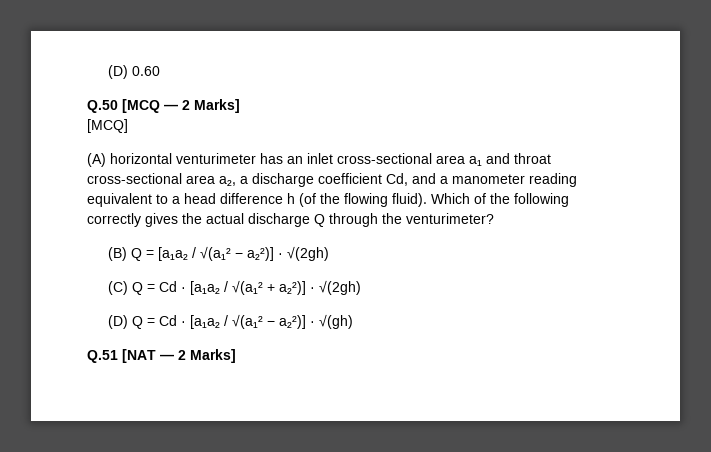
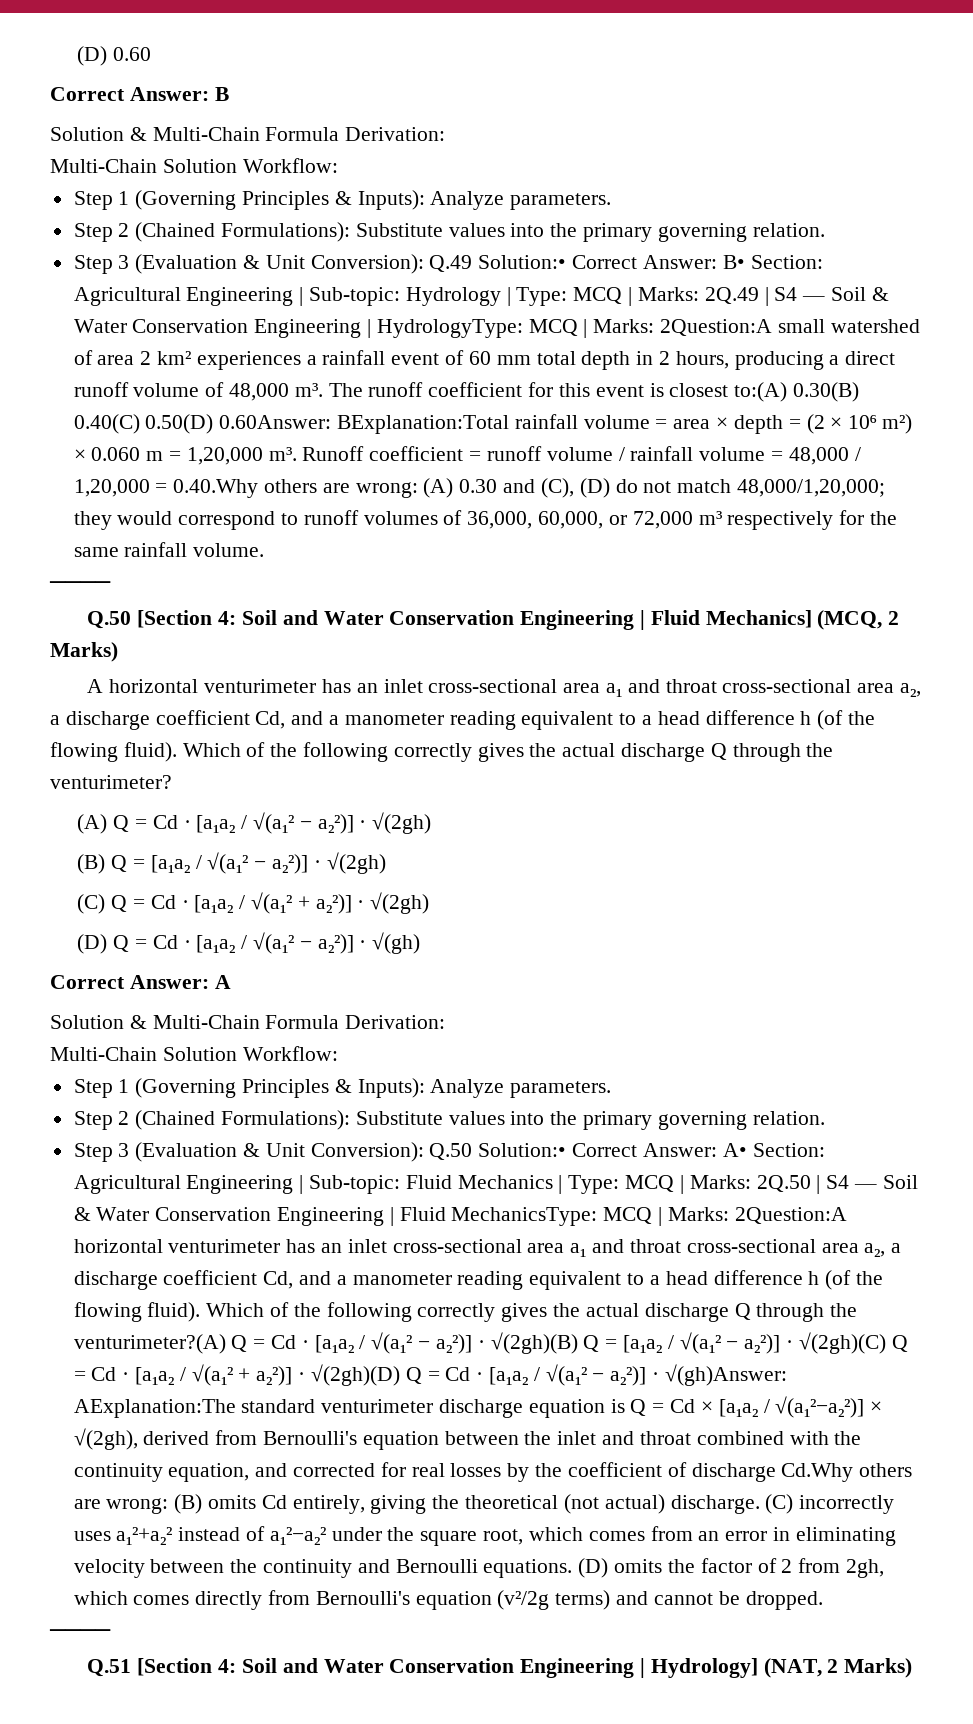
- Q.50 [MCQ — 2 Marks]
- [MCQ]
- (A) horizontal venturimeter has an inlet cross-sectional area a₁ and throat cross-sectional area a₂, a discharge coefficient Cd, and a manometer reading equivalent to a head difference h (of the flowing fluid).
+ Correct Answer: B
+ Solution & Multi-Chain Formula Derivation:
+ Multi-Chain Solution Workflow:
+ Step 1 (Governing Principles & Inputs): Analyze parameters.
+ Step 2 (Chained Formulations): Substitute values into the primary governing relation.
+ Step 3 (Evaluation & Unit Conversion): Q.49 Solution:• Correct Answer: B• Section: Agricultural Engineering | Sub-topic: Hydrology | Type: MCQ | Marks: 2Q.49 | S4 — Soil & Water Conservation Engineering | HydrologyType: MCQ | Marks: 2Question:A small watershed of area 2 km² experiences a rainfall event of 60 mm total depth in 2 hours, producing a direct runoff volume of 48,000 m³. The runoff coefficient for this event is closest to:(A) 0.30(B) 0.40(C) 0.50(D) 0.60Answer: BExplanation:Total rainfall volume = area × depth = (2 × 10⁶ m²) × 0.060 m = 1,20,000 m³. Runoff coefficient = runoff volume / rainfall volume = 48,000 / 1,20,000 = 0.40.Why others are wrong: (A) 0.30 and (C), (D) do not match 48,000/1,20,000; they would correspond to runoff volumes of 36,000, 60,000, or 72,000 m³ respectively for the same rainfall volume.
+ ────
+ Q.50 [Section 4: Soil and Water Conservation Engineering | Fluid Mechanics] (MCQ, 2 Marks)
+ A horizontal venturimeter has an inlet cross-sectional area a₁ and throat cross-sectional area a₂, a discharge coefficient Cd, and a manometer reading equivalent to a head difference h (of the flowing fluid).
+ (A) Q = Cd · [a₁a₂ / √(a₁² − a₂²)] · √(2gh)
- Q.51 [NAT — 2 Marks]
+ Correct Answer: A
+ Solution & Multi-Chain Formula Derivation:
+ Multi-Chain Solution Workflow:
+ Step 1 (Governing Principles & Inputs): Analyze parameters.
+ Step 2 (Chained Formulations): Substitute values into the primary governing relation.
+ Step 3 (Evaluation & Unit Conversion): Q.50 Solution:• Correct Answer: A• Section: Agricultural Engineering | Sub-topic: Fluid Mechanics | Type: MCQ | Marks: 2Q.50 | S4 — Soil & Water Conservation Engineering | Fluid MechanicsType: MCQ | Marks: 2Question:A horizontal venturimeter has an inlet cross-sectional area a₁ and throat cross-sectional area a₂, a discharge coefficient Cd, and a manometer reading equivalent to a head difference h (of the flowing fluid). Which of the following correctly gives the actual discharge Q through the venturimeter?(A) Q = Cd · [a₁a₂ / √(a₁² − a₂²)] · √(2gh)(B) Q = [a₁a₂ / √(a₁² − a₂²)] · √(2gh)(C) Q = Cd · [a₁a₂ / √(a₁² + a₂²)] · √(2gh)(D) Q = Cd · [a₁a₂ / √(a₁² − a₂²)] · √(gh)Answer: AExplanation:The standard venturimeter discharge equation is Q = Cd × [a₁a₂ / √(a₁²−a₂²)] × √(2gh), derived from Bernoulli's equation between the inlet and throat combined with the continuity equation, and corrected for real losses by the coefficient of discharge Cd.Why others are wrong: (B) omits Cd entirely, giving the theoretical (not actual) discharge. (C) incorrectly uses a₁²+a₂² instead of a₁²−a₂² under the square root, which comes from an error in eliminating velocity between the continuity and Bernoulli equations. (D) omits the factor of 2 from 2gh, which comes directly from Bernoulli's equation (v²/2g terms) and cannot be dropped.
+ ────
+ Q.51 [Section 4: Soil and Water Conservation Engineering | Hydrology] (NAT, 2 Marks)

